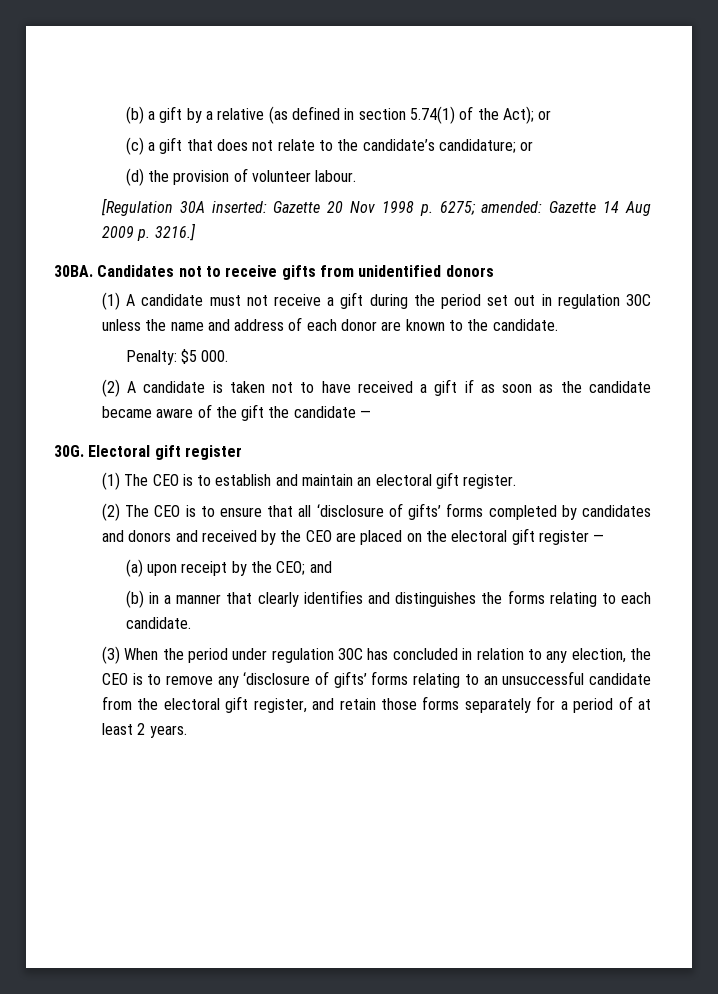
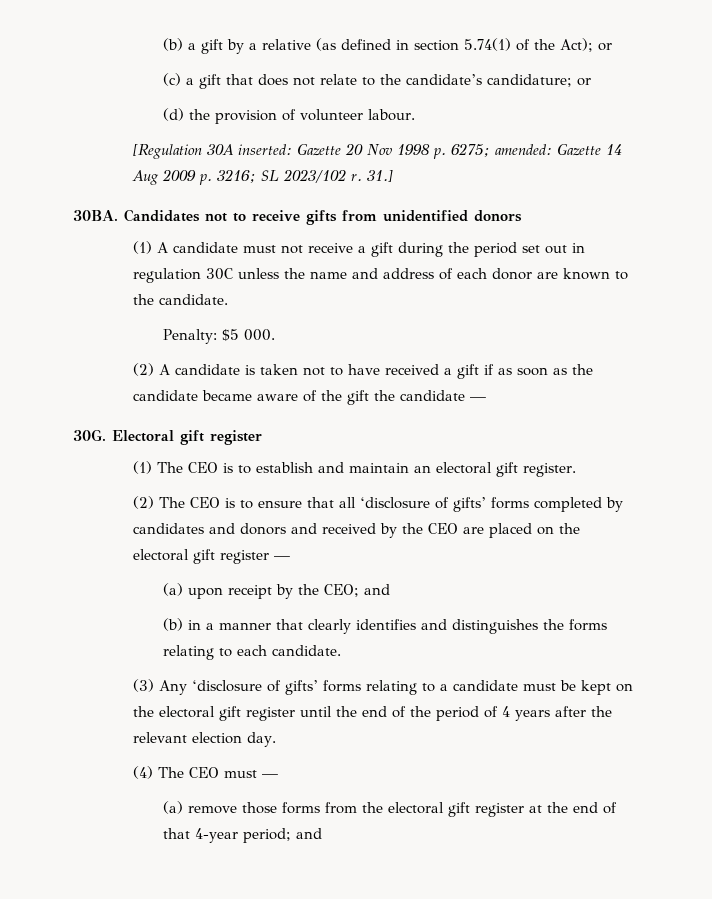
- [Regulation 30A inserted: Gazette 20 Nov 1998 p. 6275; amended: Gazette 14 Aug 2009 p. 3216.]
+ [Regulation 30A inserted: Gazette 20 Nov 1998 p. 6275; amended: Gazette 14 Aug 2009 p. 3216; SL 2023/102 r. 31.]
- (3) When the period under regulation 30C has concluded in relation to any election, the CEO is to remove any ‘disclosure of gifts’ forms relating to an unsuccessful candidate from the electoral gift register, and retain those forms separately for a period of at least 2 years.
+ (3) Any ‘disclosure of gifts’ forms relating to a candidate must be kept on the electoral gift register until the end of the period of 4 years after the relevant election day.
+ (4) The CEO must —
+ (a) remove those forms from the electoral gift register at the end of that 4-year period; and

